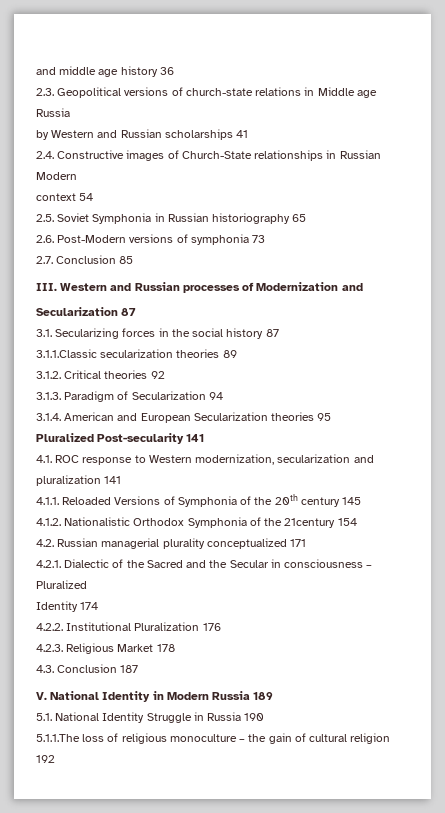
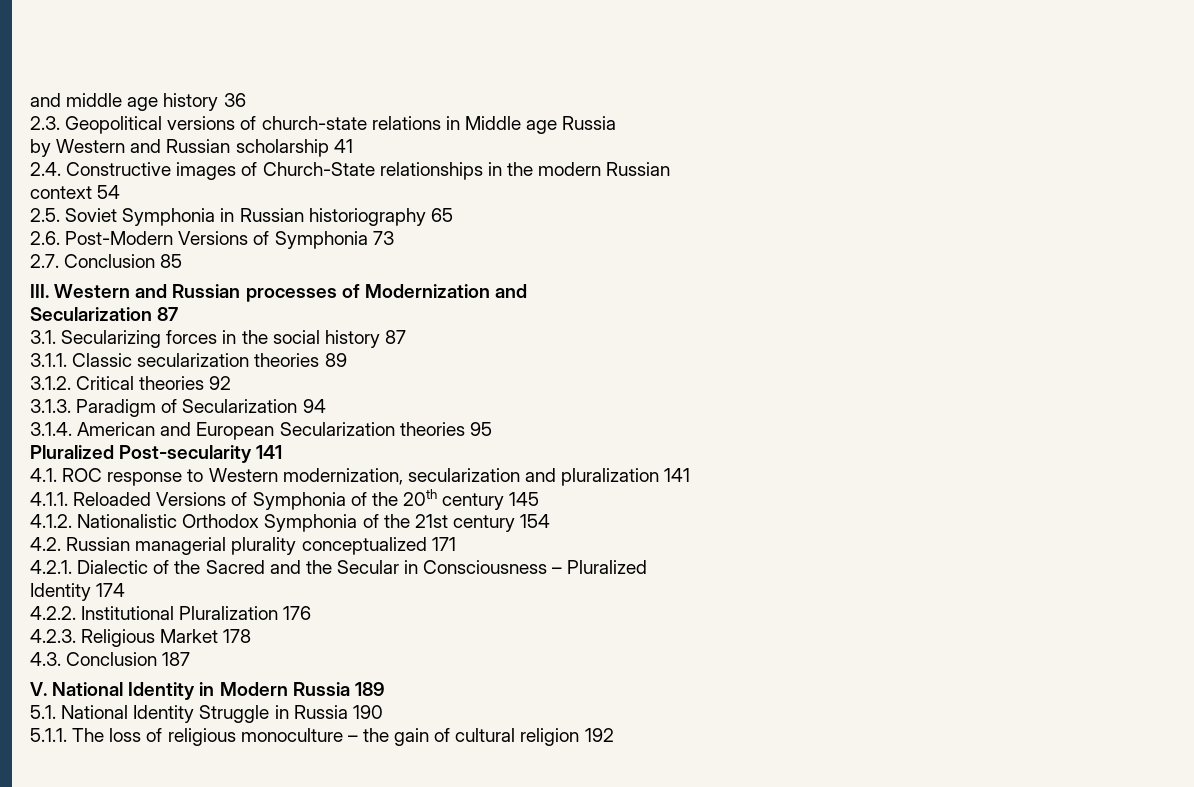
- by Western and Russian scholarships 41
+ by Western and Russian scholarship 41
- 2.4. Constructive images of Church-State relationships in Russian Modern
+ 2.4. Constructive images of Church-State relationships in the modern Russian
- 2.6. Post-Modern versions of symphonia 73
+ 2.6. Post-Modern Versions of Symphonia 73
- 3.1.1.Classic secularization theories 89
+ 3.1.1. Classic secularization theories 89
- 4.1.2. Nationalistic Orthodox Symphonia of the 21century 154
+ 4.1.2. Nationalistic Orthodox Symphonia of the 21st century 154
- 4.2.1. Dialectic of the Sacred and the Secular in consciousness – Pluralized
+ 4.2.1. Dialectic of the Sacred and the Secular in Consciousness – Pluralized
- 5.1.1.The loss of religious monoculture – the gain of cultural religion 192
+ 5.1.1. The loss of religious monoculture – the gain of cultural religion 192

